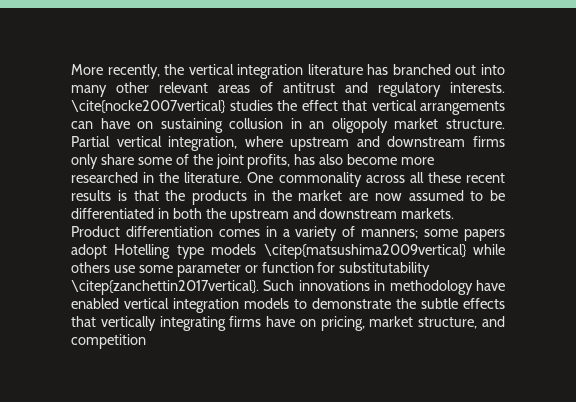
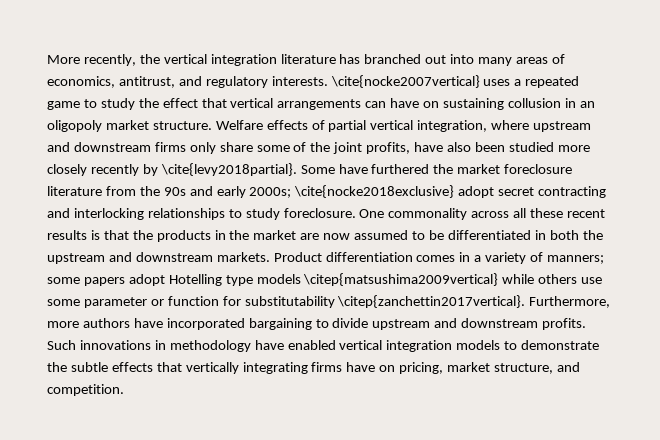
- More recently, the vertical integration literature has branched out into many other relevant areas of antitrust and regulatory interests. \cite{nocke2007vertical} studies the effect that vertical arrangements can have on sustaining collusion in an oligopoly market structure.
+ More recently, the vertical integration literature has branched out into many areas of economics, antitrust, and regulatory interests. \cite{nocke2007vertical} uses a repeated game to study the effect that vertical arrangements can have on sustaining collusion in an oligopoly market structure.
- Partial vertical integration, where upstream and downstream firms only share some of the joint profits, has also become more researched in the literature.
+ Welfare effects of partial vertical integration, where upstream and downstream firms only share some of the joint profits, have also been studied more closely recently by \cite{levy2018partial}. Some have furthered the market foreclosure literature from the 90s and early 2000s; \cite{nocke2018exclusive} adopt secret contracting and interlocking relationships to study foreclosure.
+ Furthermore, more authors have incorporated bargaining to divide upstream and downstream profits.
- Such innovations in methodology have enabled vertical integration models to demonstrate the subtle effects that vertically integrating firms have on pricing, market structure, and competition
+ Such innovations in methodology have enabled vertical integration models to demonstrate the subtle effects that vertically integrating firms have on pricing, market structure, and competition.

